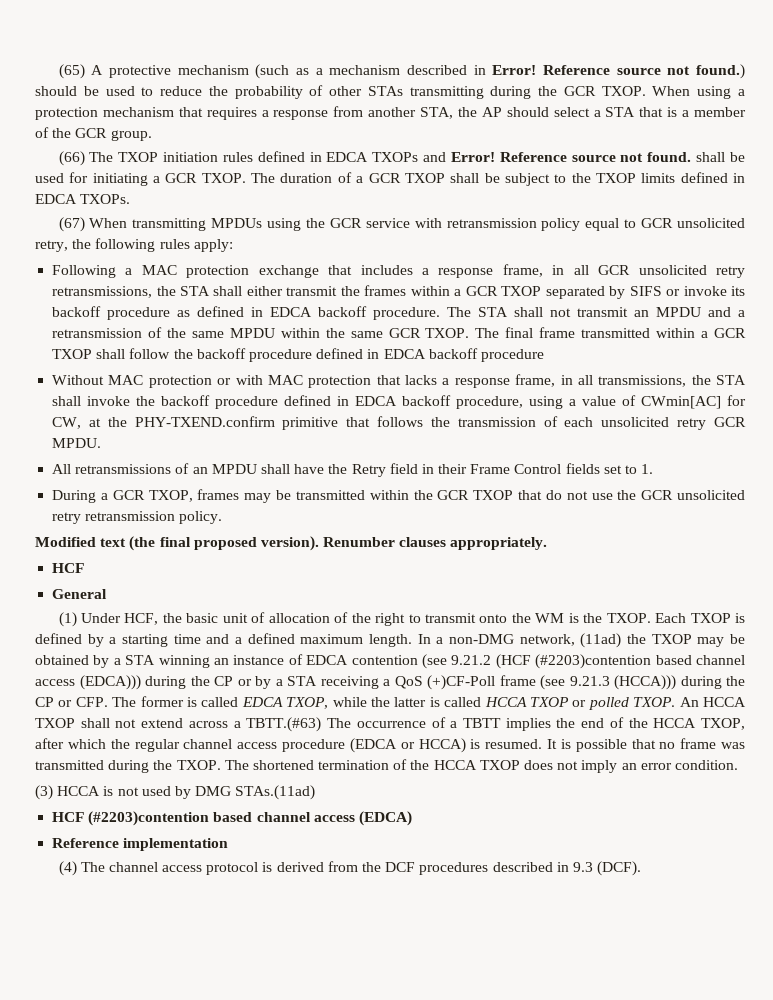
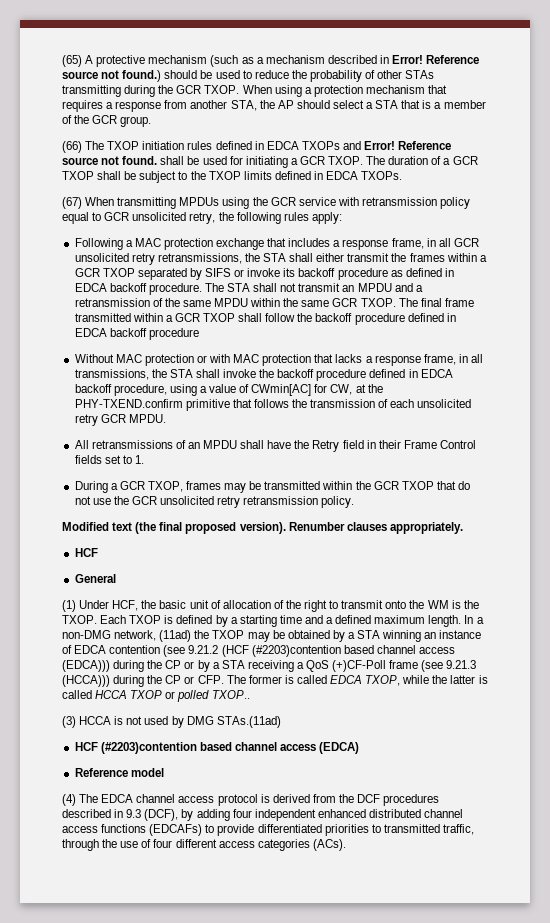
- In a non-DMG network, (11ad) the TXOP may be obtained by a STA winning an instance of EDCA contention (see 9.21.2 (HCF (#2203)contention based channel access (EDCA))) during the CP or by a STA receiving a QoS (+)CF-Poll frame (see 9.21.3 (HCCA))) during the CP or CFP. The former is called EDCA TXOP, while the latter is called HCCA TXOP or polled TXOP. An HCCA TXOP shall not extend across a TBTT.(#63) The occurrence of a TBTT implies the end of the HCCA TXOP, after which the regular channel access procedure (EDCA or HCCA) is resumed. It is possible that no frame was transmitted during the TXOP. The shortened termination of the HCCA TXOP does not imply an error condition.
+ In a non-DMG network, (11ad) the TXOP may be obtained by a STA winning an instance of EDCA contention (see 9.21.2 (HCF (#2203)contention based channel access (EDCA))) during the CP or by a STA receiving a QoS (+)CF-Poll frame (see 9.21.3 (HCCA))) during the CP or CFP. The former is called EDCA TXOP, while the latter is called HCCA TXOP or polled TXOP..
- Reference implementation
+ Reference model
- (4) The channel access protocol is derived from the DCF procedures described in 9.3 (DCF).
+ (4) The EDCA channel access protocol is derived from the DCF procedures described in 9.3 (DCF), by adding four independent enhanced distributed channel access functions (EDCAFs) to provide differentiated priorities to transmitted traffic, through the use of four different access categories (ACs).

